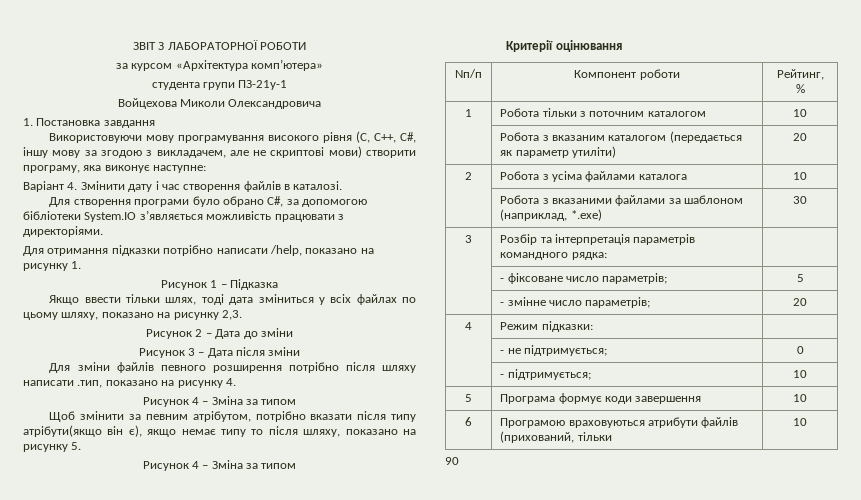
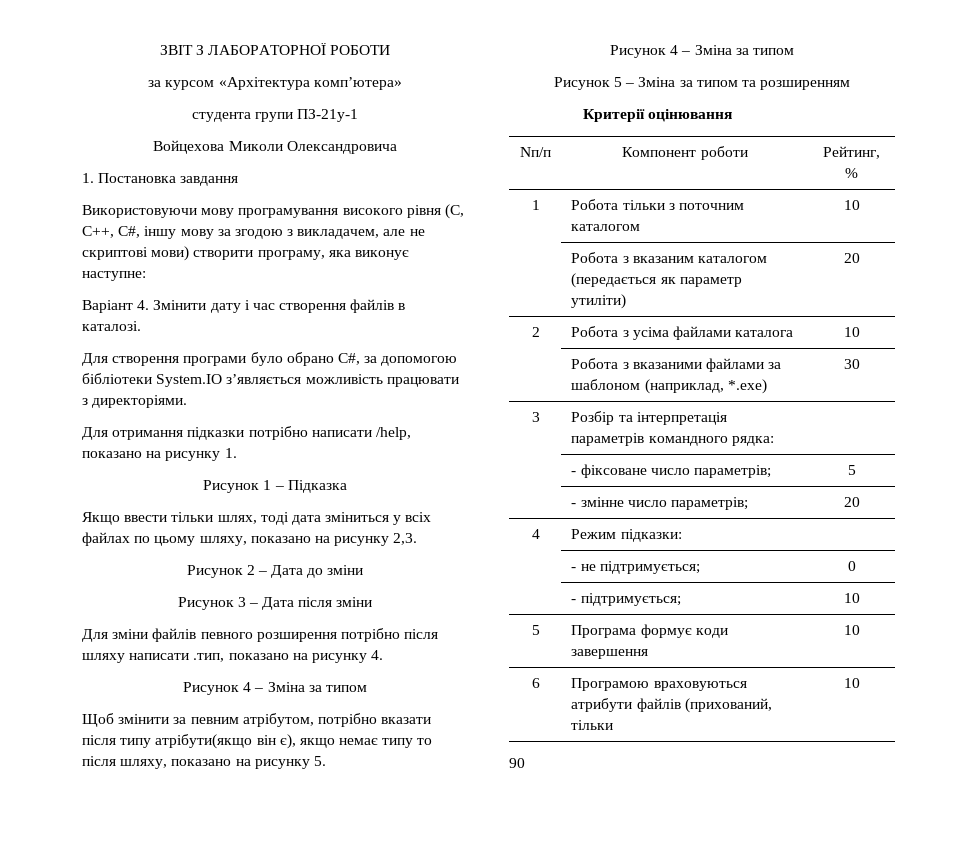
+ Рисунок 5 – Зміна за типом та розширенням

